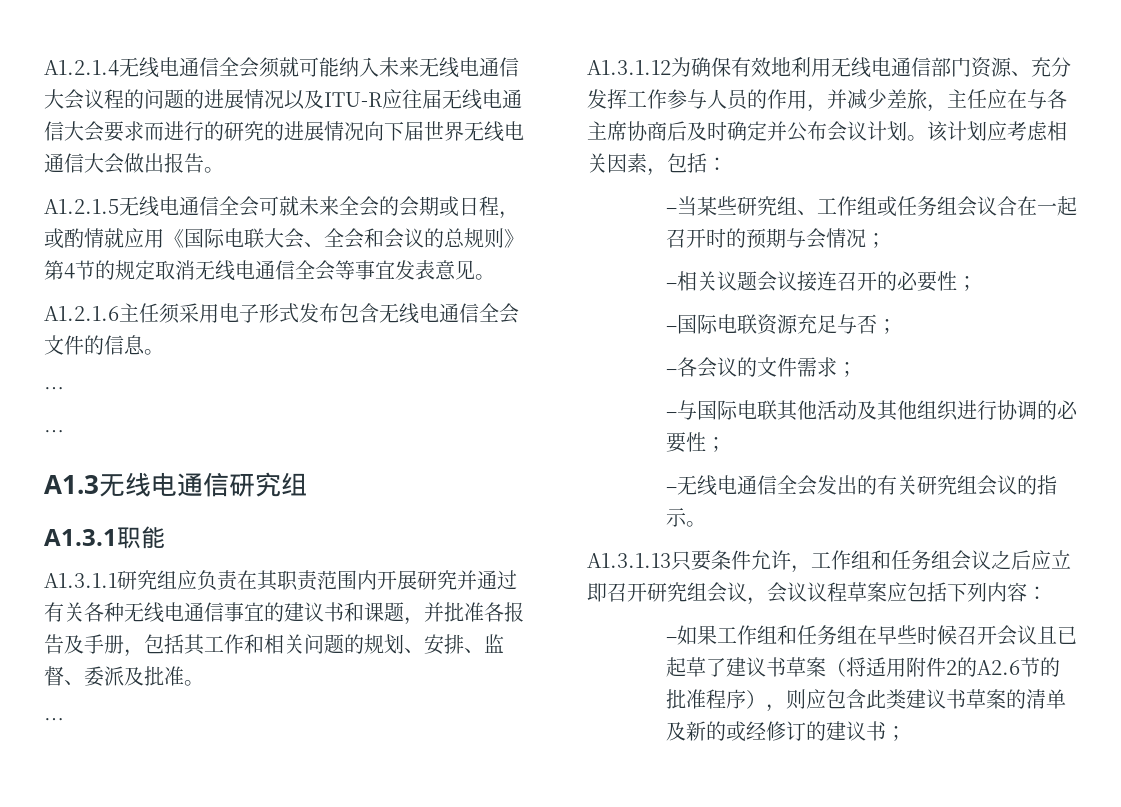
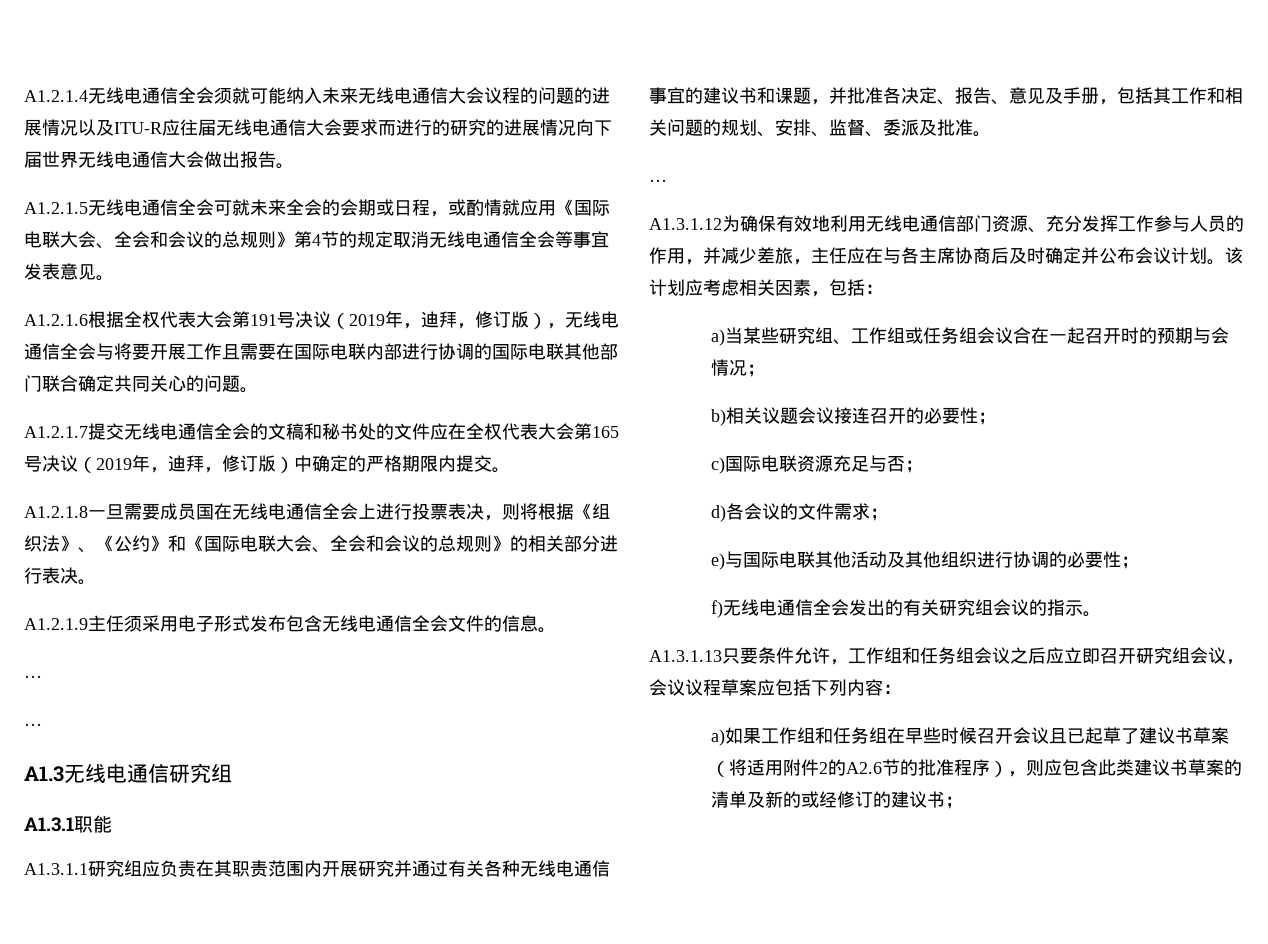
- А1.2.1.6主任须采用电子形式发布包含无线电通信全会文件的信息。
+ А1.2.1.6根据全权代表大会第191号决议（2019年，迪拜，修订版），无线电通信全会与将要开展工作且需要在国际电联内部进行协调的国际电联其他部门联合确定共同关心的问题。
+ А1.2.1.7提交无线电通信全会的文稿和秘书处的文件应在全权代表大会第165号决议（2019年，迪拜，修订版）中确定的严格期限内提交。
+ А1.2.1.8一旦需要成员国在无线电通信全会上进行投票表决，则将根据《组织法》、《公约》和《国际电联大会、全会和会议的总规则》的相关部分进行表决。
+ A1.2.1.9主任须采用电子形式发布包含无线电通信全会文件的信息。
- A1.3.1.1研究组应负责在其职责范围内开展研究并通过有关各种无线电通信事宜的建议书和课题，并批准各报告及手册，包括其工作和相关问题的规划、安排、监督、委派及批准。
+ A1.3.1.1研究组应负责在其职责范围内开展研究并通过有关各种无线电通信事宜的建议书和课题，并批准各决定、报告、意见及手册，包括其工作和相关问题的规划、安排、监督、委派及批准。
- –当某些研究组、工作组或任务组会议合在一起召开时的预期与会情况；
+ a)当某些研究组、工作组或任务组会议合在一起召开时的预期与会情况；
- –相关议题会议接连召开的必要性；
+ b)相关议题会议接连召开的必要性；
- –国际电联资源充足与否；
+ c)国际电联资源充足与否；
- –各会议的文件需求；
+ d)各会议的文件需求；
- –与国际电联其他活动及其他组织进行协调的必要性；
+ e)与国际电联其他活动及其他组织进行协调的必要性；
- –无线电通信全会发出的有关研究组会议的指示。
+ f)无线电通信全会发出的有关研究组会议的指示。
- –如果工作组和任务组在早些时候召开会议且已起草了建议书草案（将适用附件2的A2.6节的批准程序），则应包含此类建议书草案的清单及新的或经修订的建议书；
+ a)如果工作组和任务组在早些时候召开会议且已起草了建议书草案（将适用附件2的A2.6节的批准程序），则应包含此类建议书草案的清单及新的或经修订的建议书；

